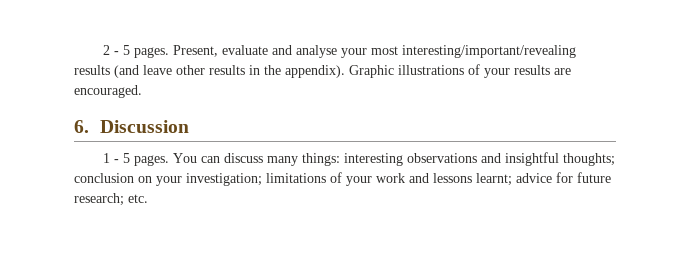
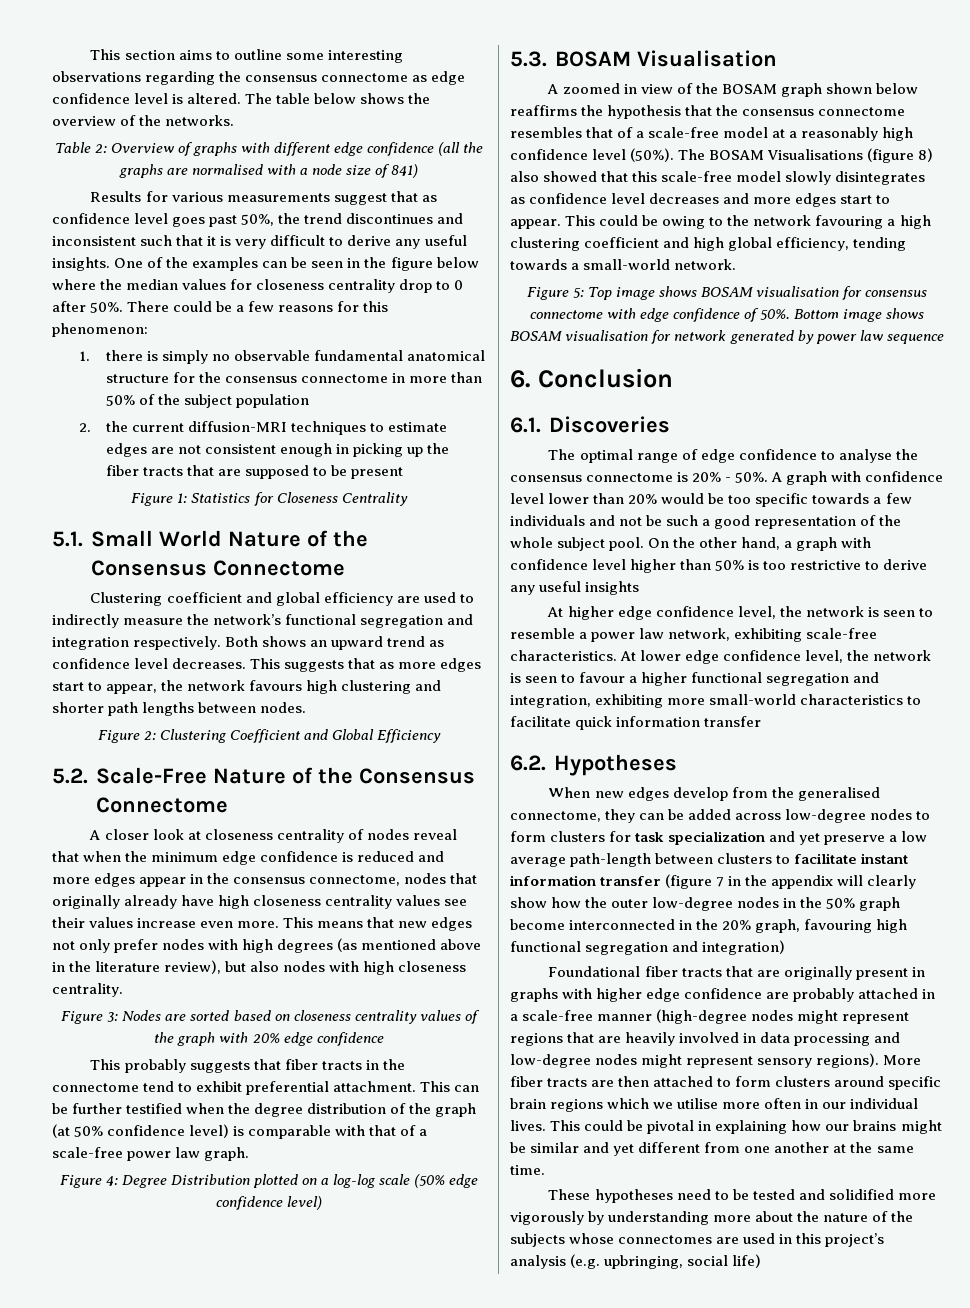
- 2 - 5 pages. Present, evaluate and analyse your most interesting/important/revealing results (and leave other results in the appendix). Graphic illustrations of your results are encouraged.
- 6. Discussion
- 1 - 5 pages. You can discuss many things: interesting observations and insightful thoughts; conclusion on your investigation; limitations of your work and lessons learnt; advice for future research; etc.
+ This section aims to outline some interesting observations regarding the consensus connectome as edge confidence level is altered. The table below shows the overview of the networks.
+ Table 2: Overview of graphs with different edge confidence (all the graphs are normalised with a node size of 841)
+ Results for various measurements suggest that as confidence level goes past 50%, the trend discontinues and inconsistent such that it is very difficult to derive any useful insights. One of the examples can be seen in the figure below where the median values for closeness centrality drop to 0 after 50%. There could be a few reasons for this phenomenon:
+ 1. there is simply no observable fundamental anatomical structure for the consensus connectome in more than 50% of the subject population
+ 2. the current diffusion-MRI techniques to estimate edges are not consistent enough in picking up the fiber tracts that are supposed to be present
+ Figure 1: Statistics for Closeness Centrality
+ 5.1. Small World Nature of the Consensus Connectome
+ Clustering coefficient and global efficiency are used to indirectly measure the network’s functional segregation and integration respectively. Both shows an upward trend as confidence level decreases. This suggests that as more edges start to appear, the network favours high clustering and shorter path lengths between nodes.
+ Figure 2: Clustering Coefficient and Global Efficiency
+ 5.2. Scale-Free Nature of the Consensus Connectome
+ A closer look at closeness centrality of nodes reveal that when the minimum edge confidence is reduced and more edges appear in the consensus connectome, nodes that originally already have high closeness centrality values see their values increase even more. This means that new edges not only prefer nodes with high degrees (as mentioned above in the literature review), but also nodes with high closeness centrality.
+ Figure 3: Nodes are sorted based on closeness centrality values of the graph with 20% edge confidence
+ This probably suggests that fiber tracts in the connectome tend to exhibit preferential attachment. This can be further testified when the degree distribution of the graph (at 50% confidence level) is comparable with that of a scale-free power law graph.
+ Figure 4: Degree Distribution plotted on a log-log scale (50% edge confidence level)
+ 5.3. BOSAM Visualisation
+ A zoomed in view of the BOSAM graph shown below reaffirms the hypothesis that the consensus connectome resembles that of a scale-free model at a reasonably high confidence level (50%). The BOSAM Visualisations (figure 8) also showed that this scale-free model slowly disintegrates as confidence level decreases and more edges start to appear. This could be owing to the network favouring a high clustering coefficient and high global efficiency, tending towards a small-world network.
+ Figure 5: Top image shows BOSAM visualisation for consensus connectome with edge confidence of 50%. Bottom image shows BOSAM visualisation for network generated by power law sequence
+ 6. Conclusion
+ 6.1. Discoveries
+ The optimal range of edge confidence to analyse the consensus connectome is 20% - 50%. A graph with confidence level lower than 20% would be too specific towards a few individuals and not be such a good representation of the whole subject pool. On the other hand, a graph with confidence level higher than 50% is too restrictive to derive any useful insights
+ At higher edge confidence level, the network is seen to resemble a power law network, exhibiting scale-free characteristics. At lower edge confidence level, the network is seen to favour a higher functional segregation and integration, exhibiting more small-world characteristics to facilitate quick information transfer
+ 6.2. Hypotheses
+ When new edges develop from the generalised connectome, they can be added across low-degree nodes to form clusters for task specialization and yet preserve a low average path-length between clusters to facilitate instant information transfer (figure 7 in the appendix will clearly show how the outer low-degree nodes in the 50% graph become interconnected in the 20% graph, favouring high functional segregation and integration)
+ Foundational fiber tracts that are originally present in graphs with higher edge confidence are probably attached in a scale-free manner (high-degree nodes might represent regions that are heavily involved in data processing and low-degree nodes might represent sensory regions). More fiber tracts are then attached to form clusters around specific brain regions which we utilise more often in our individual lives. This could be pivotal in explaining how our brains might be similar and yet different from one another at the same time.
+ These hypotheses need to be tested and solidified more vigorously by understanding more about the nature of the subjects whose connectomes are used in this project’s analysis (e.g. upbringing, social life)

